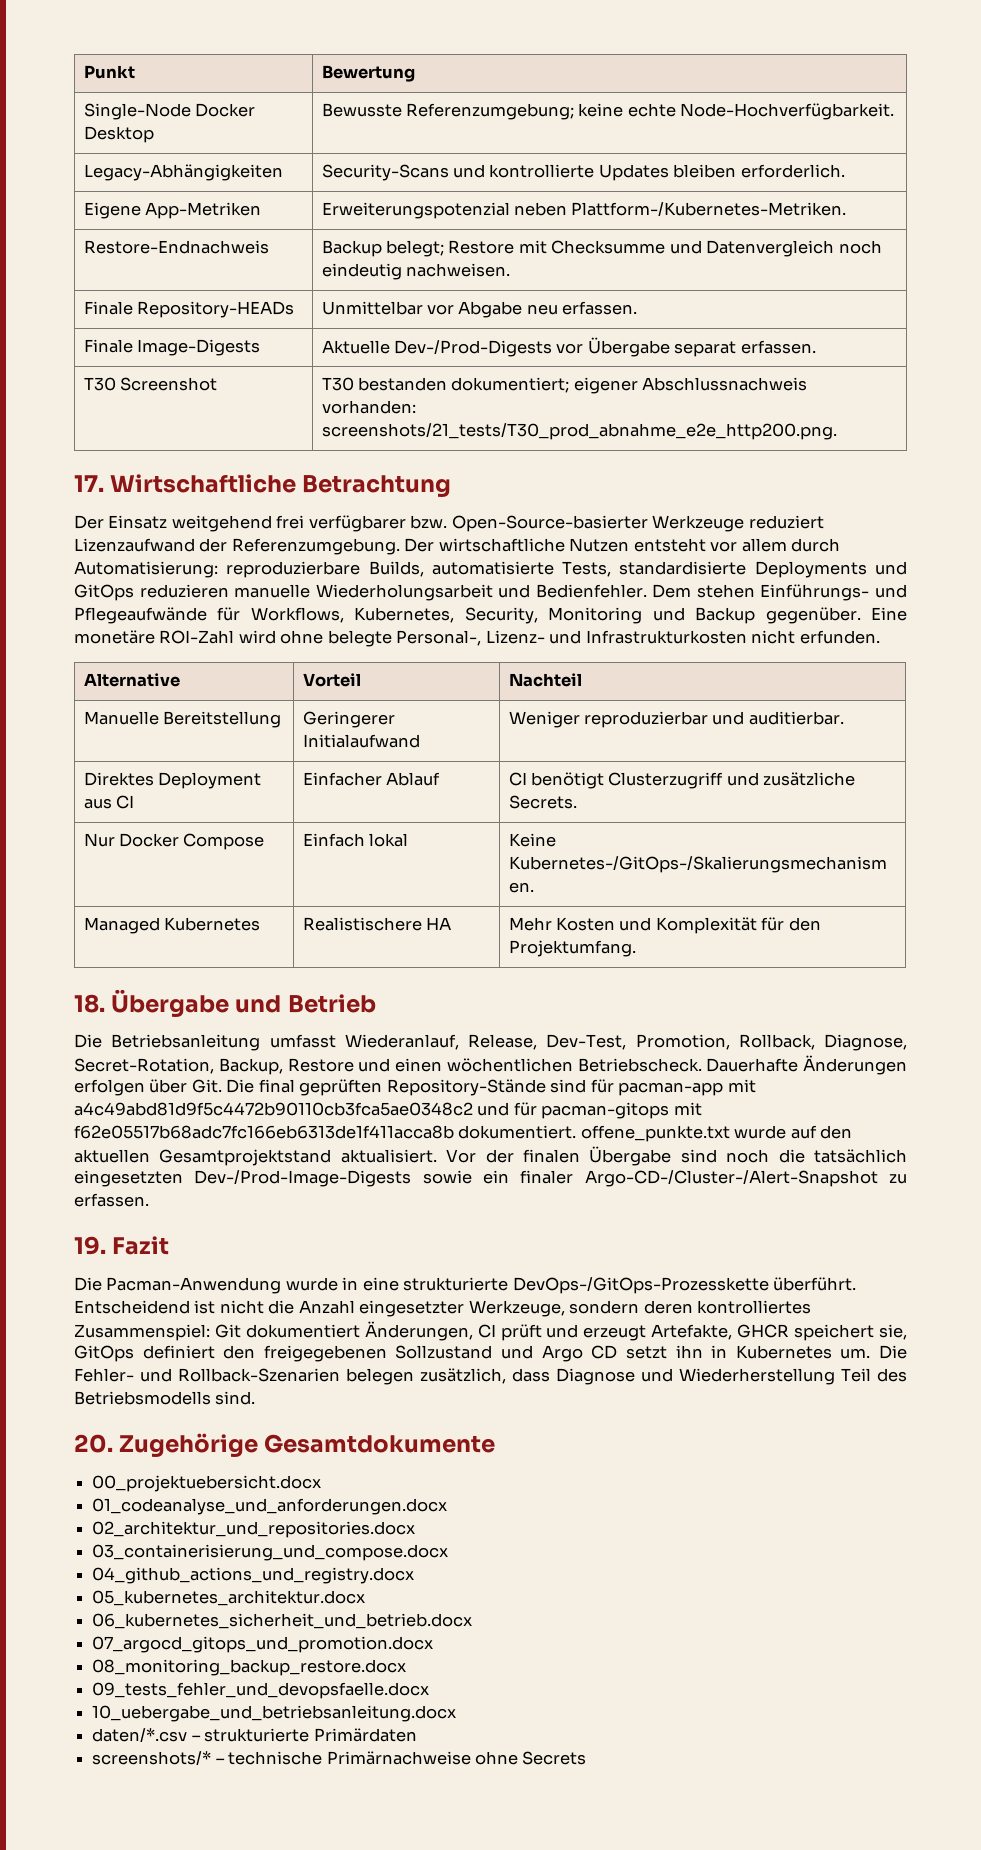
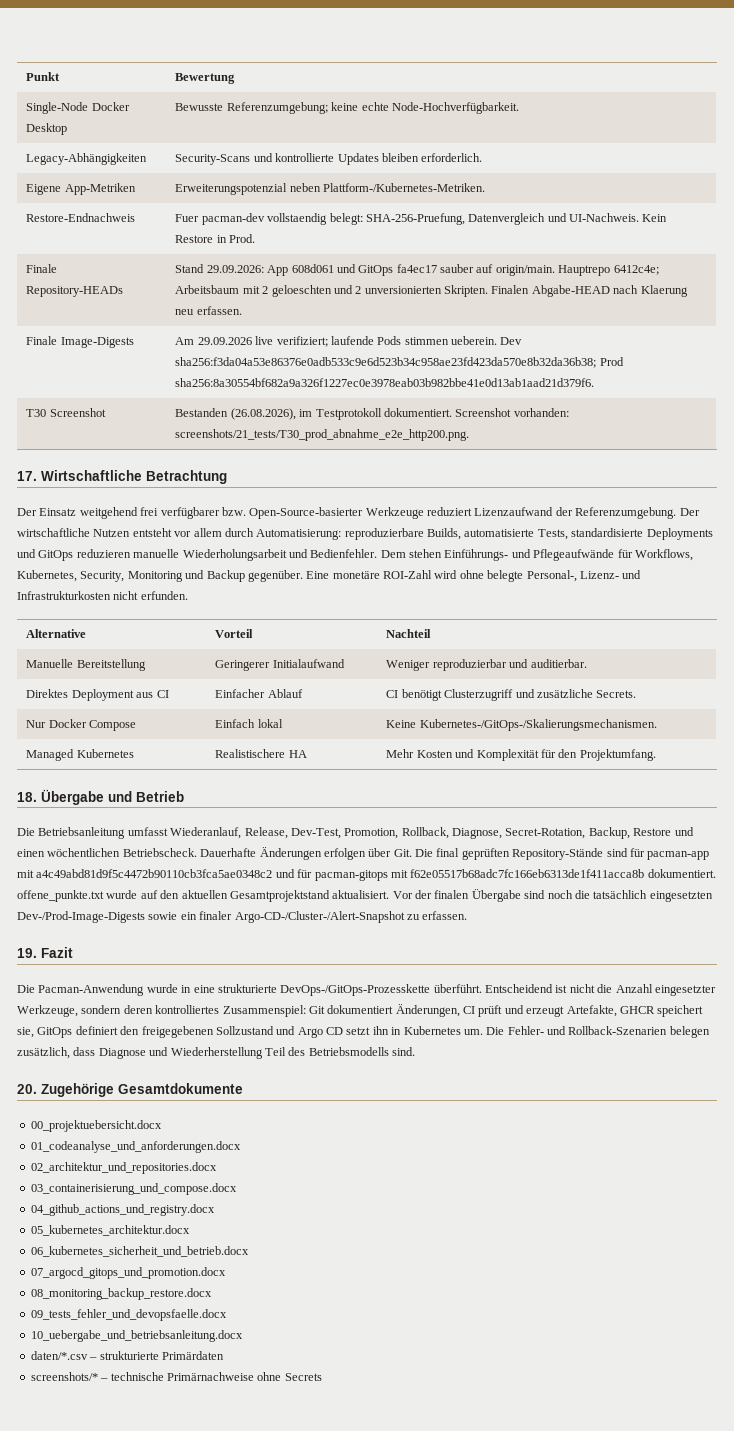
- Restore-Endnachweis | Backup belegt; Restore mit Checksumme und Datenvergleich noch eindeutig nachweisen.
- Finale Repository-HEADs | Unmittelbar vor Abgabe neu erfassen.
- Finale Image-Digests | Aktuelle Dev-/Prod-Digests vor Übergabe separat erfassen.
- T30 Screenshot | T30 bestanden dokumentiert; eigener Abschlussnachweis vorhanden: screenshots/21_tests/T30_prod_abnahme_e2e_http200.png.
+ Restore-Endnachweis | Fuer pacman-dev vollstaendig belegt: SHA-256-Pruefung, Datenvergleich und UI-Nachweis. Kein Restore in Prod.
+ Finale Repository-HEADs | Stand 29.09.2026: App 608d061 und GitOps fa4ec17 sauber auf origin/main. Hauptrepo 6412c4e; Arbeitsbaum mit 2 geloeschten und 2 unversionierten Skripten. Finalen Abgabe-HEAD nach Klaerung neu erfassen.
+ Finale Image-Digests | Am 29.09.2026 live verifiziert; laufende Pods stimmen ueberein. Dev sha256:f3da04a53e86376e0adb533c9e6d523b34c958ae23fd423da570e8b32da36b38; Prod sha256:8a30554bf682a9a326f1227ec0e3978eab03b982bbe41e0d13ab1aad21d379f6.
+ T30 Screenshot | Bestanden (26.08.2026), im Testprotokoll dokumentiert. Screenshot vorhanden: screenshots/21_tests/T30_prod_abnahme_e2e_http200.png.

